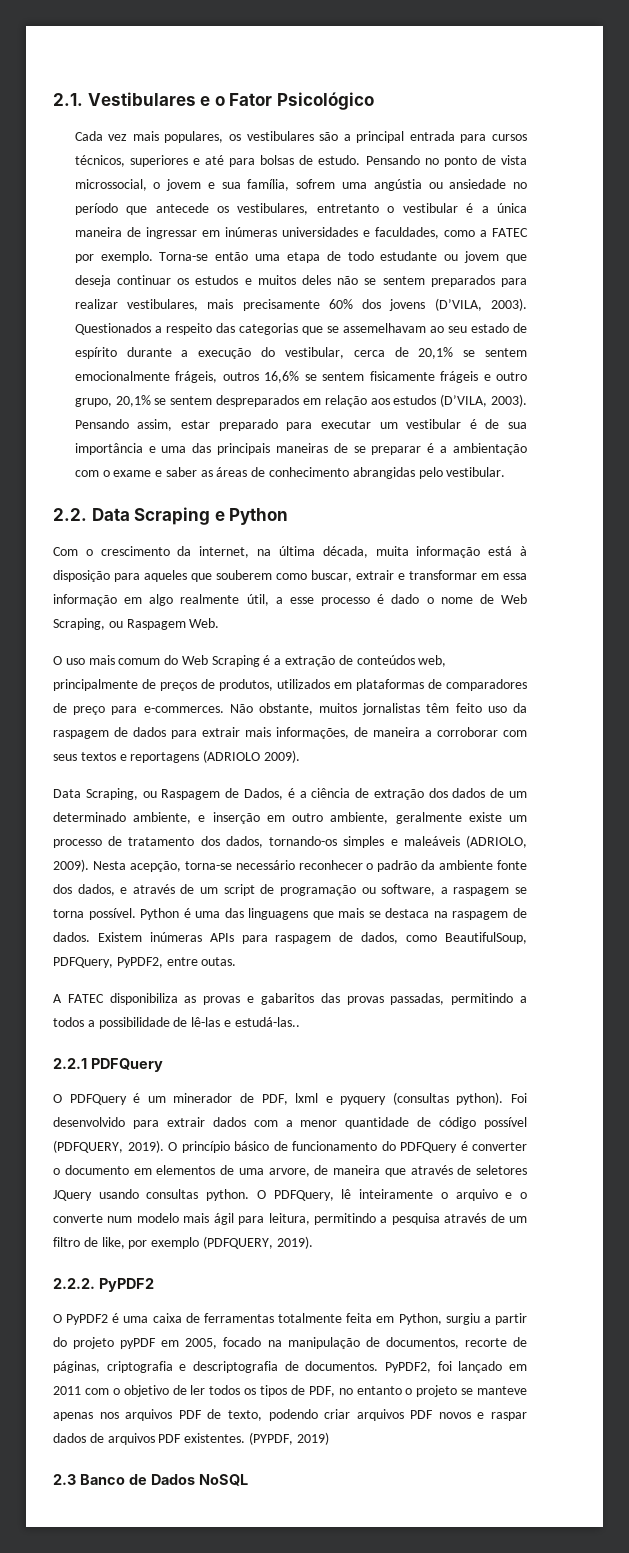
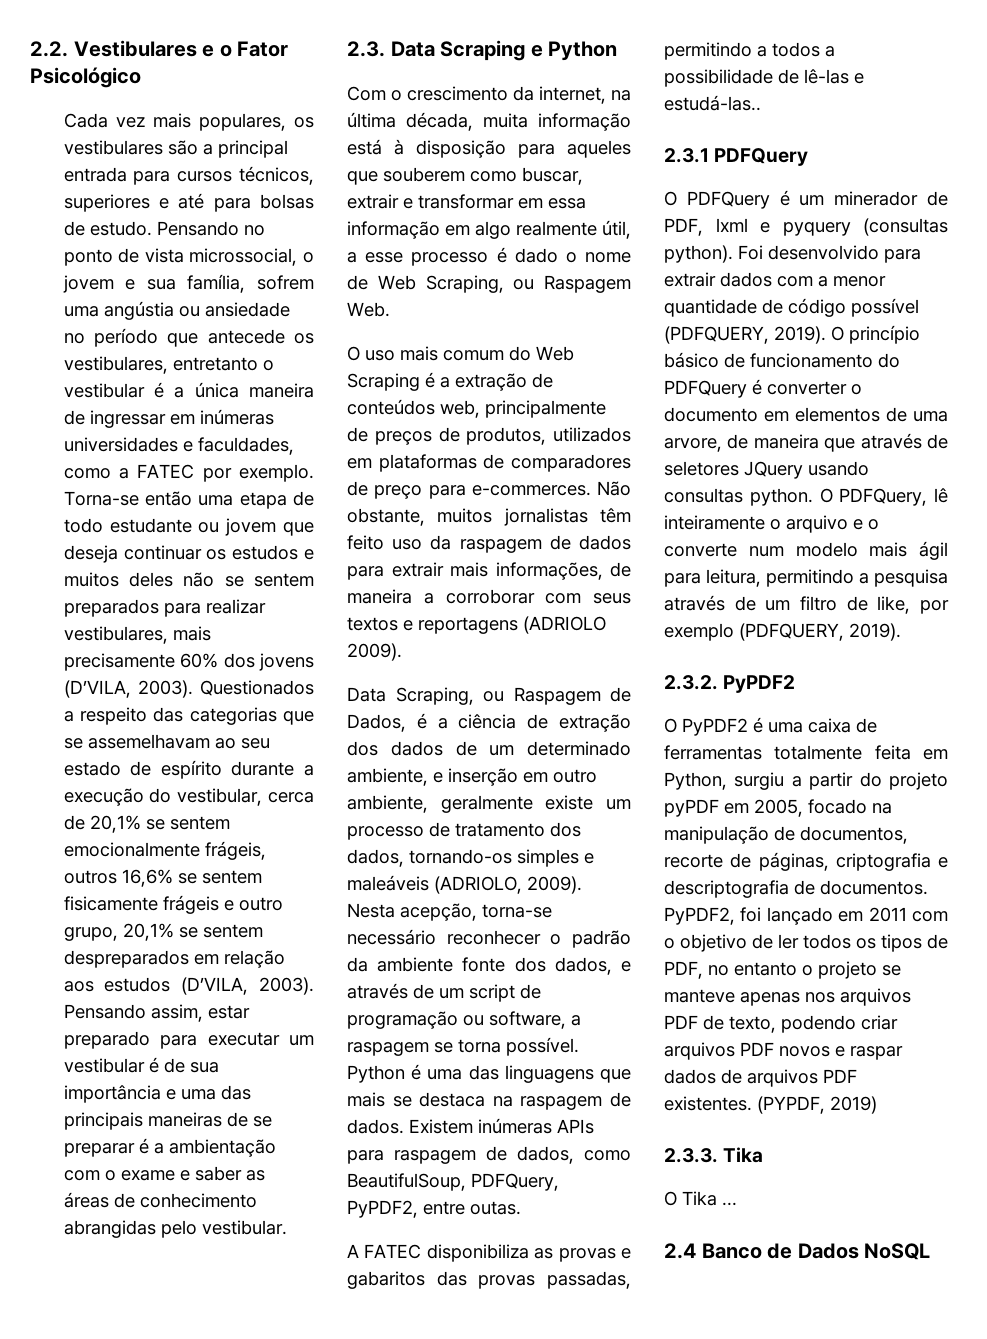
- 2.1. Vestibulares e o Fator Psicológico
+ 2.2. Vestibulares e o Fator Psicológico
- 2.2. Data Scraping e Python
+ 2.3. Data Scraping e Python
- 2.2.1 PDFQuery
+ 2.3.1 PDFQuery
- 2.2.2. PyPDF2
+ 2.3.2. PyPDF2
- 2.3 Banco de Dados NoSQL
+ 2.3.3. Tika
+ O Tika ...
+ 2.4 Banco de Dados NoSQL

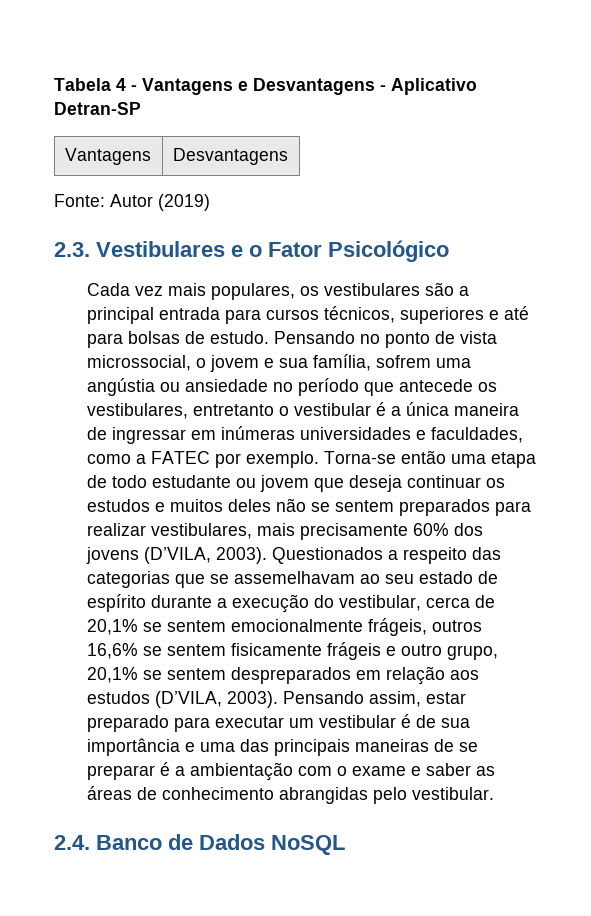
- 2.2. Vestibulares e o Fator Psicológico
+ Tabela 4 - Vantagens e Desvantagens - Aplicativo Detran-SP
+ Vantagens | Desvantagens
+ Fonte: Autor (2019)
+ 2.3. Vestibulares e o Fator Psicológico
- 2.3. Data Scraping e Python
- Com o crescimento da internet, na última década, muita informação está à disposição para aqueles que souberem como buscar, extrair e transformar em essa informação em algo realmente útil, a esse processo é dado o nome de Web Scraping, ou Raspagem Web.
- O uso mais comum do Web Scraping é a extração de conteúdos web, principalmente de preços de produtos, utilizados em plataformas de comparadores de preço para e-commerces. Não obstante, muitos jornalistas têm feito uso da raspagem de dados para extrair mais informações, de maneira a corroborar com seus textos e reportagens (ADRIOLO 2009).
- Data Scraping, ou Raspagem de Dados, é a ciência de extração dos dados de um determinado ambiente, e inserção em outro ambiente, geralmente existe um processo de tratamento dos dados, tornando-os simples e maleáveis (ADRIOLO, 2009). Nesta acepção, torna-se necessário reconhecer o padrão da ambiente fonte dos dados, e através de um script de programação ou software, a raspagem se torna possível. Python é uma das linguagens que mais se destaca na raspagem de dados. Existem inúmeras APIs para raspagem de dados, como BeautifulSoup, PDFQuery, PyPDF2, entre outas.
- A FATEC disponibiliza as provas e gabaritos das provas passadas, permitindo a todos a possibilidade de lê-las e estudá-las..
- 2.3.1 PDFQuery
- O PDFQuery é um minerador de PDF, lxml e pyquery (consultas python). Foi desenvolvido para extrair dados com a menor quantidade de código possível (PDFQUERY, 2019). O princípio básico de funcionamento do PDFQuery é converter o documento em elementos de uma arvore, de maneira que através de seletores JQuery usando consultas python. O PDFQuery, lê inteiramente o arquivo e o converte num modelo mais ágil para leitura, permitindo a pesquisa através de um filtro de like, por exemplo (PDFQUERY, 2019).
- 2.3.2. PyPDF2
- O PyPDF2 é uma caixa de ferramentas totalmente feita em Python, surgiu a partir do projeto pyPDF em 2005, focado na manipulação de documentos, recorte de páginas, criptografia e descriptografia de documentos. PyPDF2, foi lançado em 2011 com o objetivo de ler todos os tipos de PDF, no entanto o projeto se manteve apenas nos arquivos PDF de texto, podendo criar arquivos PDF novos e raspar dados de arquivos PDF existentes. (PYPDF, 2019)
- 2.3.3. Tika
- O Tika ...
- 2.4 Banco de Dados NoSQL
+ 2.4. Banco de Dados NoSQL

